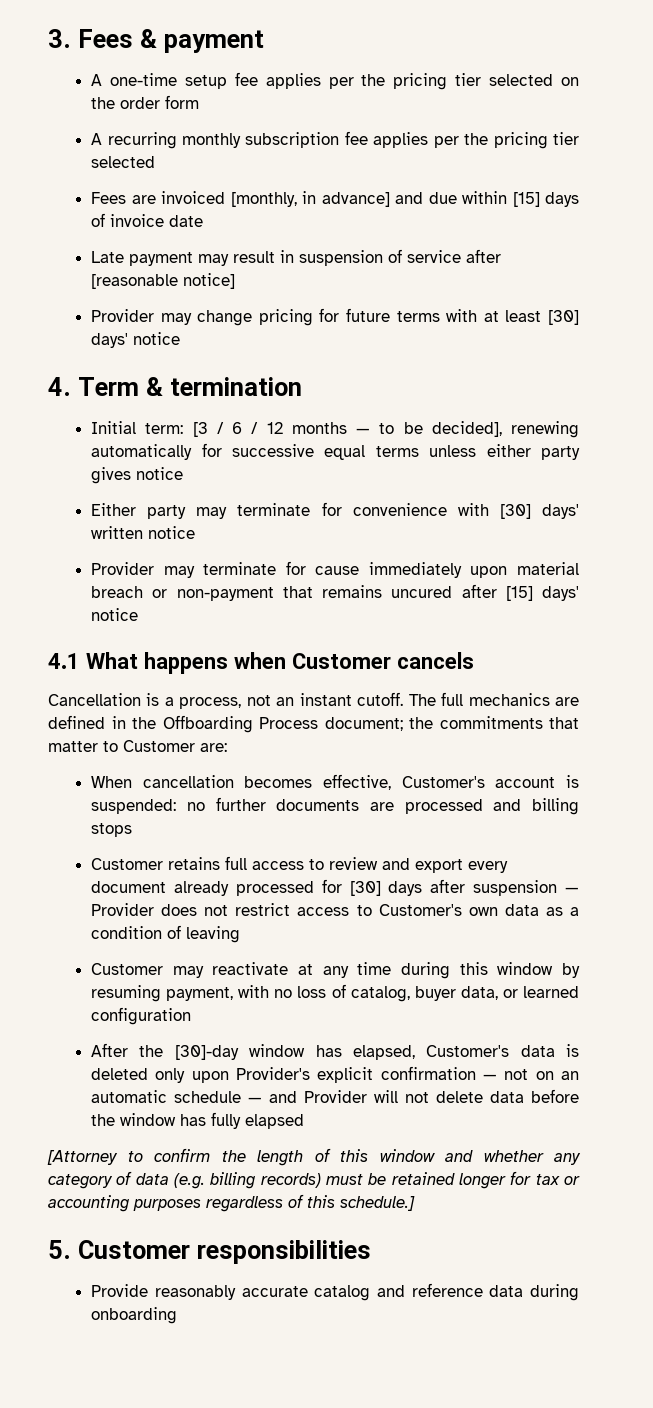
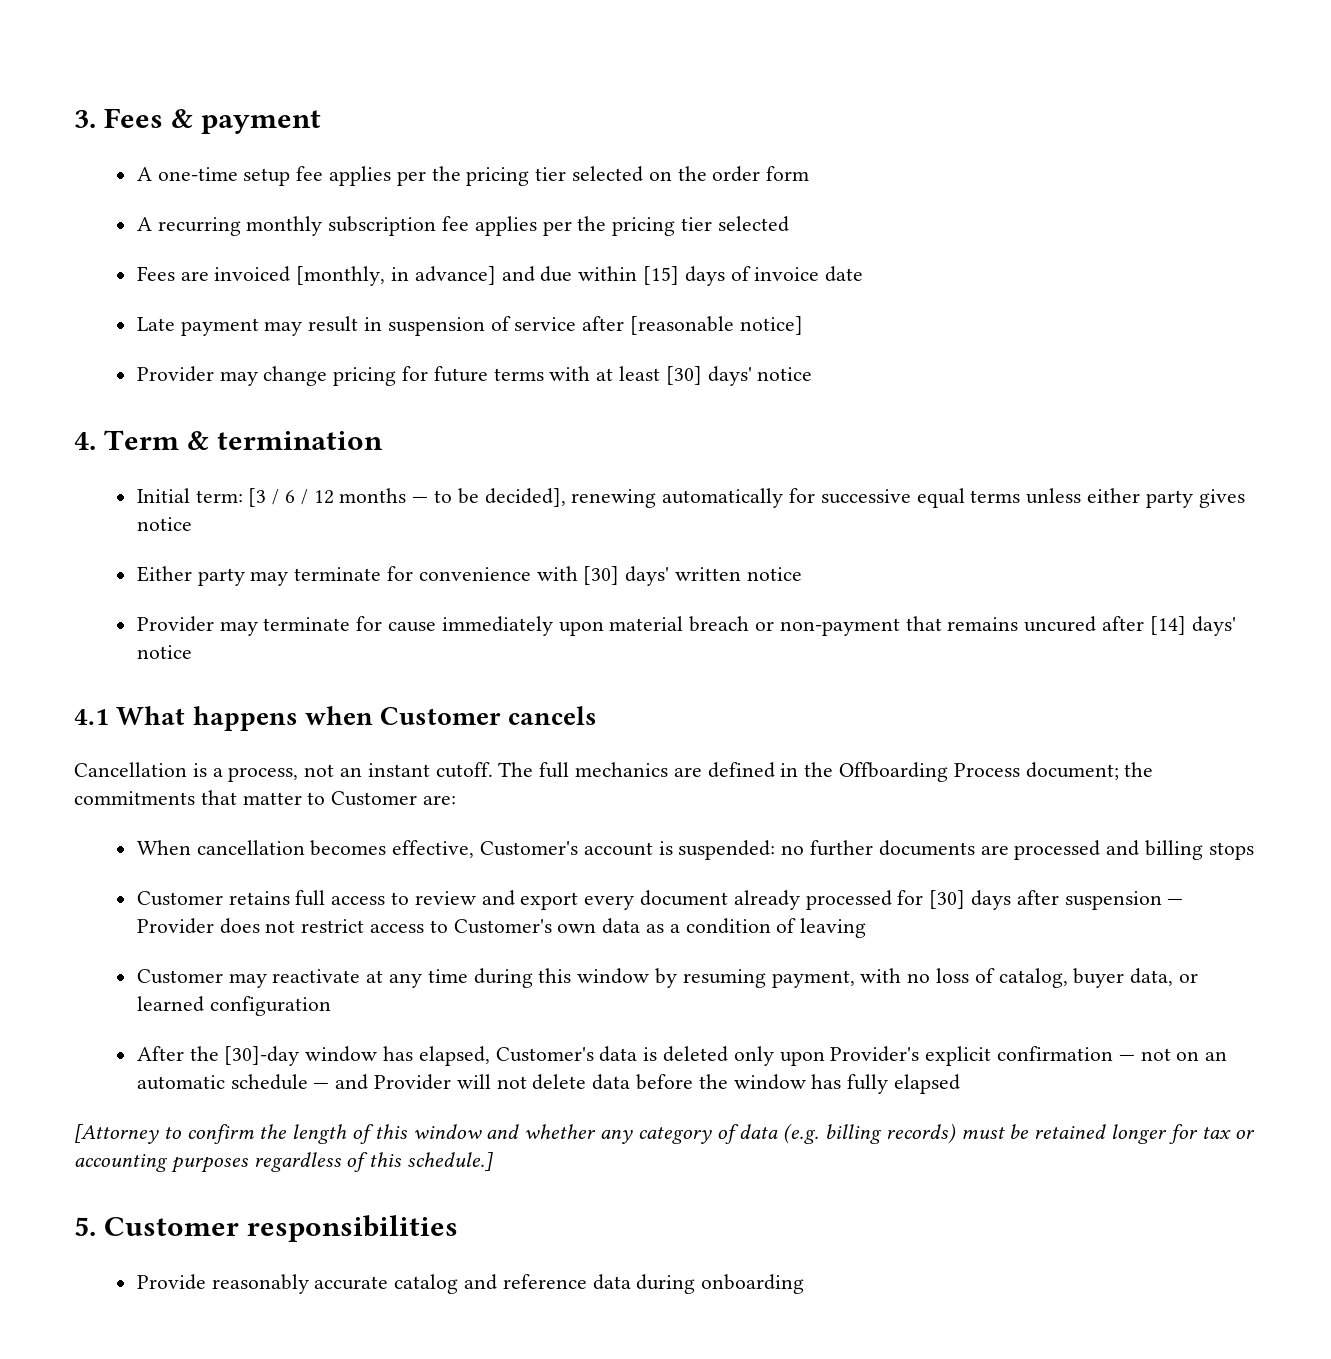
- Provider may terminate for cause immediately upon material breach or non-payment that remains uncured after [15] days' notice
+ Provider may terminate for cause immediately upon material breach or non-payment that remains uncured after [14] days' notice

